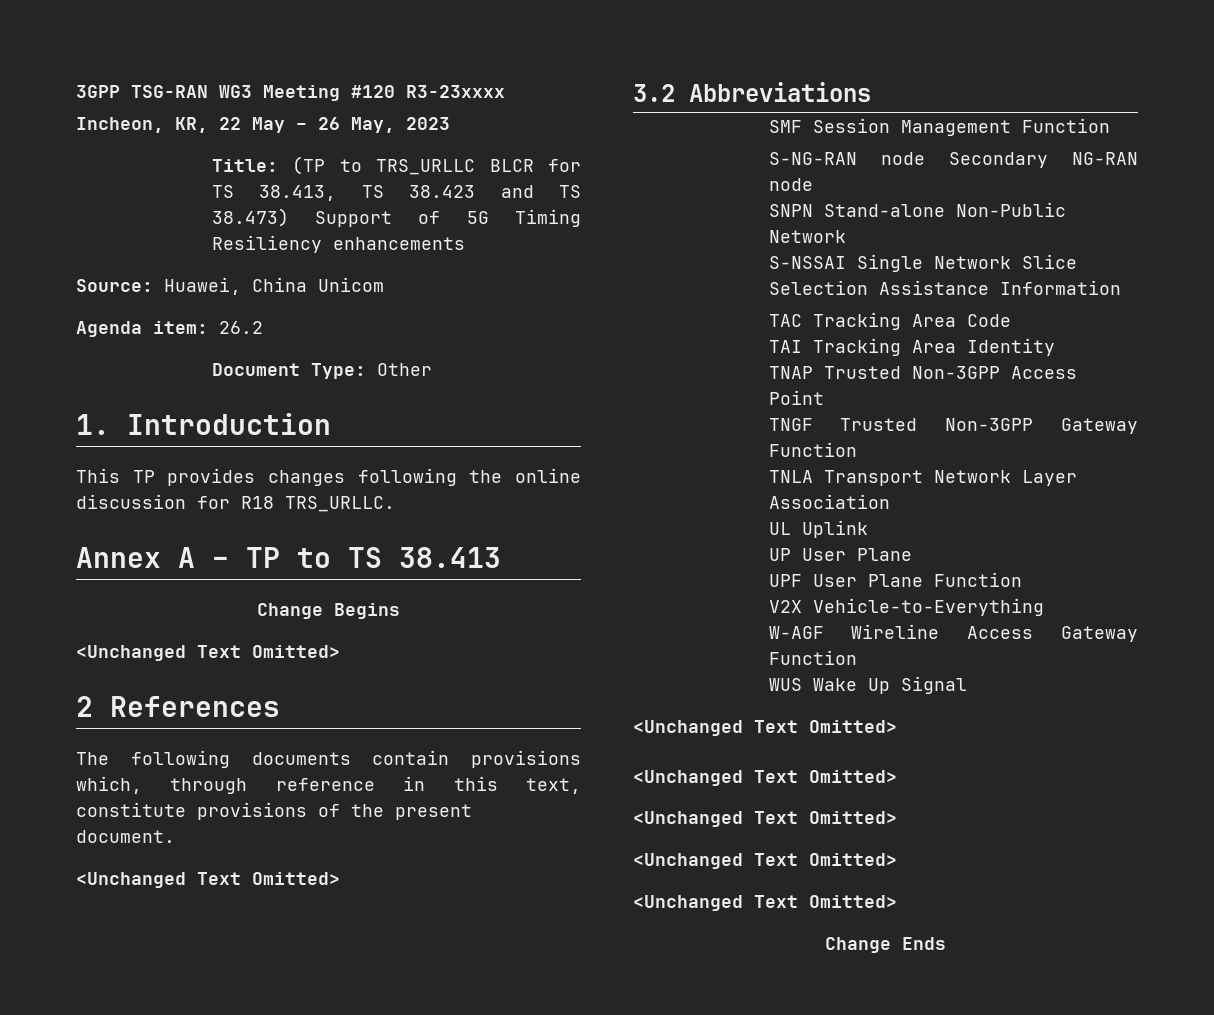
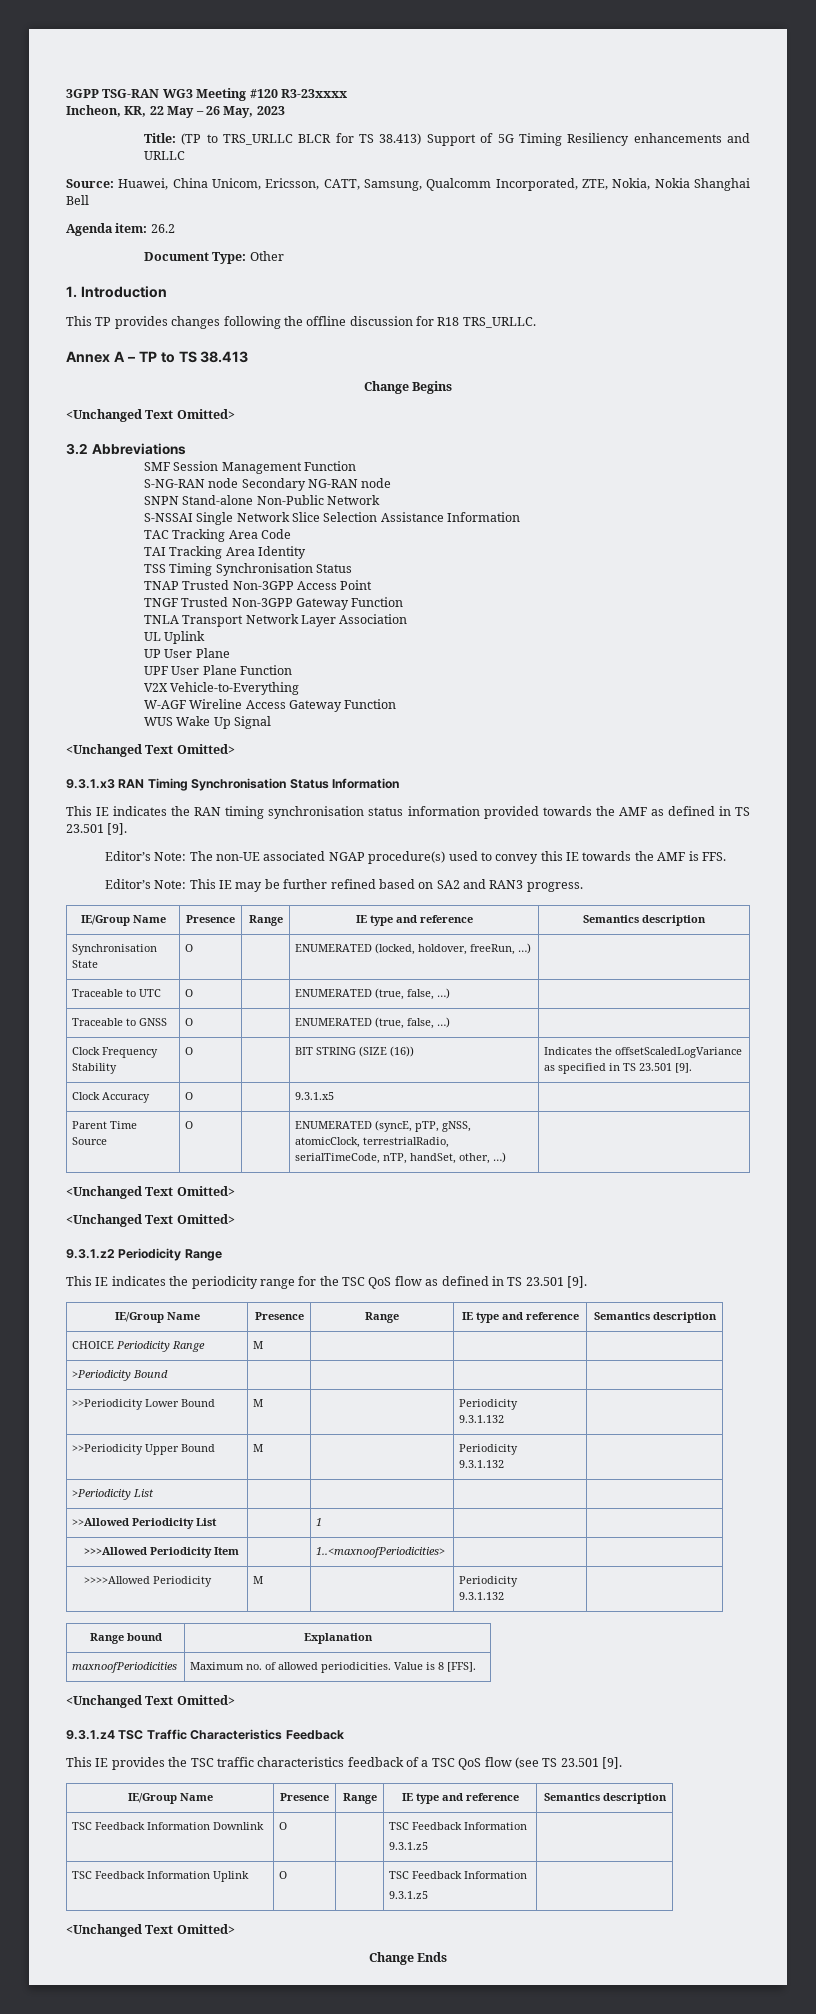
- Title: (TP to TRS_URLLC BLCR for TS 38.413, TS 38.423 and TS 38.473) Support of 5G Timing Resiliency enhancements
+ Title: (TP to TRS_URLLC BLCR for TS 38.413) Support of 5G Timing Resiliency enhancements and URLLC
- Source: Huawei, China Unicom
+ Source: Huawei, China Unicom, Ericsson, CATT, Samsung, Qualcomm Incorporated, ZTE, Nokia, Nokia Shanghai Bell
- This TP provides changes following the online discussion for R18 TRS_URLLC.
+ This TP provides changes following the offline discussion for R18 TRS_URLLC.
- 2 References
- The following documents contain provisions which, through reference in this text, constitute provisions of the present document.
- <Unchanged Text Omitted>
+ TSS Timing Synchronisation Status
  WUS Wake Up Signal
  <Unchanged Text Omitted>
+ 9.3.1.x3 RAN Timing Synchronisation Status Information
+ This IE indicates the RAN timing synchronisation status information provided towards the AMF as defined in TS 23.501 [9].
+ Editor’s Note: The non-UE associated NGAP procedure(s) used to convey this IE towards the AMF is FFS.
+ Editor’s Note: This IE may be further refined based on SA2 and RAN3 progress.
+ IE/Group Name | Presence | Range | IE type and reference | Semantics description
+ Synchronisation State | O | | ENUMERATED (locked, holdover, freeRun, …) |
+ Traceable to UTC | O | | ENUMERATED (true, false, …) |
+ Traceable to GNSS | O | | ENUMERATED (true, false, …) |
+ Clock Frequency Stability | O | | BIT STRING (SIZE (16)) | Indicates the offsetScaledLogVariance as specified in TS 23.501 [9].
+ Clock Accuracy | O | | 9.3.1.x5 |
+ Parent Time Source | O | | ENUMERATED (syncE, pTP, gNSS, atomicClock, terrestrialRadio, serialTimeCode, nTP, handSet, other, …) |
  <Unchanged Text Omitted>
  <Unchanged Text Omitted>
+ 9.3.1.z2 Periodicity Range
+ This IE indicates the periodicity range for the TSC QoS flow as defined in TS 23.501 [9].
+ IE/Group Name | Presence | Range | IE type and reference | Semantics description
+ CHOICE Periodicity Range | M | | |
+ >Periodicity Bound | | | |
+ >>Periodicity Lower Bound | M | | Periodicity
+ 9.3.1.132 |
+ >>Periodicity Upper Bound | M | | Periodicity
+ 9.3.1.132 |
+ >Periodicity List | | | |
+ >>Allowed Periodicity List | | 1 | |
+ >>>Allowed Periodicity Item | | 1..<maxnoofPeriodicities> | |
+ >>>>Allowed Periodicity | M | | Periodicity
+ 9.3.1.132 |
+ Range bound | Explanation
+ maxnoofPeriodicities | Maximum no. of allowed periodicities. Value is 8 [FFS].
  <Unchanged Text Omitted>
+ 9.3.1.z4 TSC Traffic Characteristics Feedback
+ This IE provides the TSC traffic characteristics feedback of a TSC QoS flow (see TS 23.501 [9].
+ IE/Group Name | Presence | Range | IE type and reference | Semantics description
+ TSC Feedback Information Downlink | O | | TSC Feedback Information
+ 9.3.1.z5 |
+ TSC Feedback Information Uplink | O | | TSC Feedback Information
+ 9.3.1.z5 |

